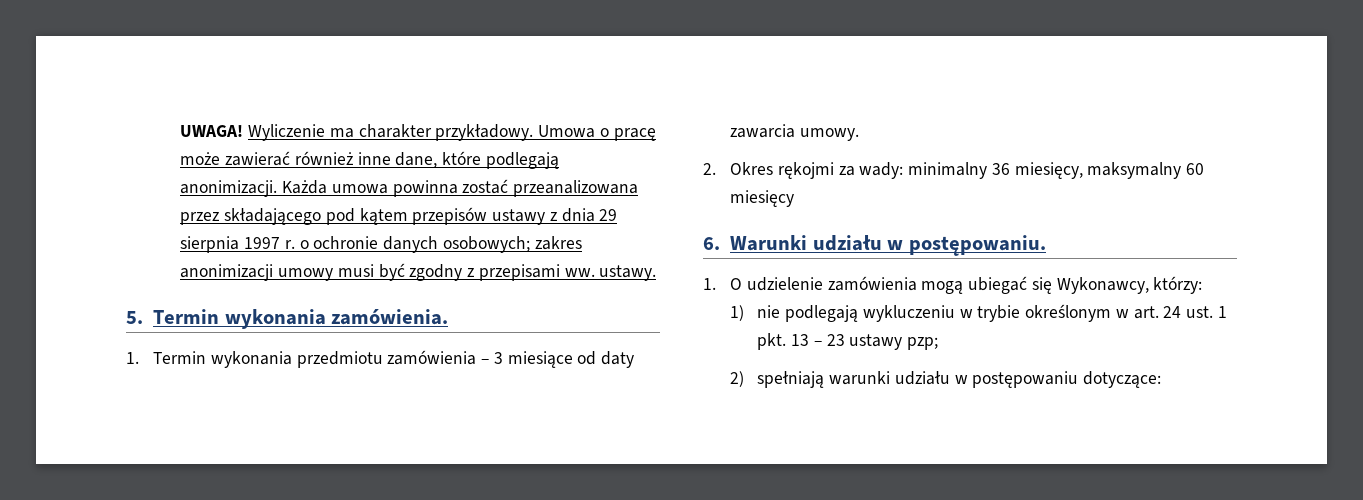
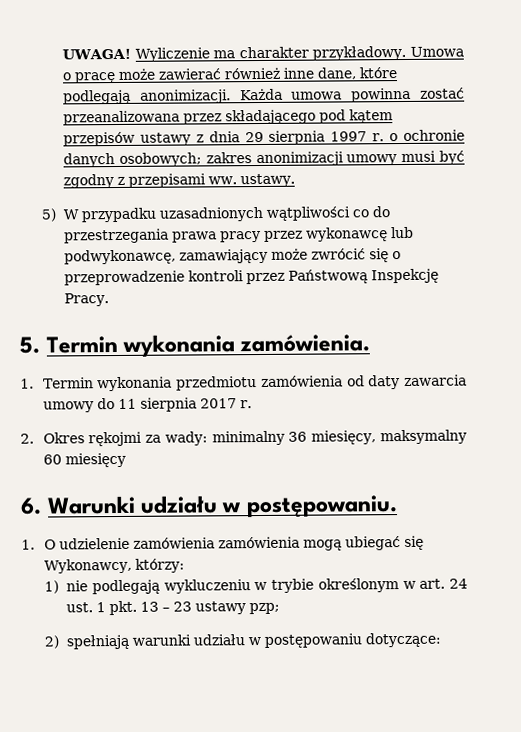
+ 5) W przypadku uzasadnionych wątpliwości co do przestrzegania prawa pracy przez wykonawcę lub podwykonawcę, zamawiający może zwrócić się o przeprowadzenie kontroli przez Państwową Inspekcję Pracy.
- 1. Termin wykonania przedmiotu zamówienia – 3 miesiące od daty zawarcia umowy.
+ 1. Termin wykonania przedmiotu zamówienia od daty zawarcia umowy do 11 sierpnia 2017 r.
- 1. O udzielenie zamówienia mogą ubiegać się Wykonawcy, którzy:
+ 1. O udzielenie zamówienia zamówienia mogą ubiegać się Wykonawcy, którzy:

